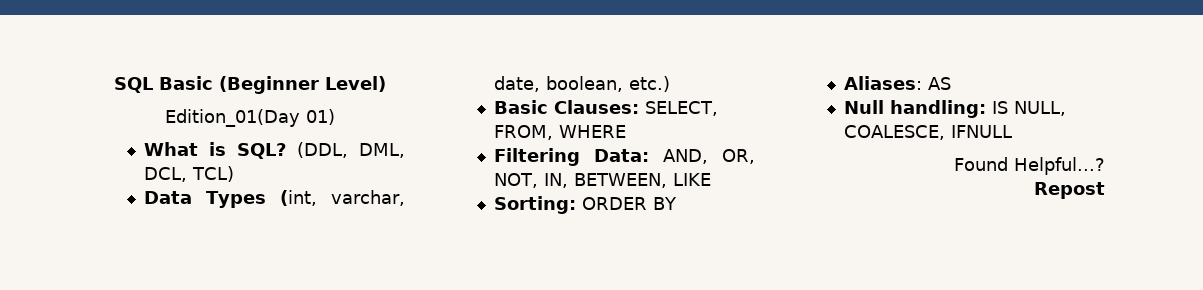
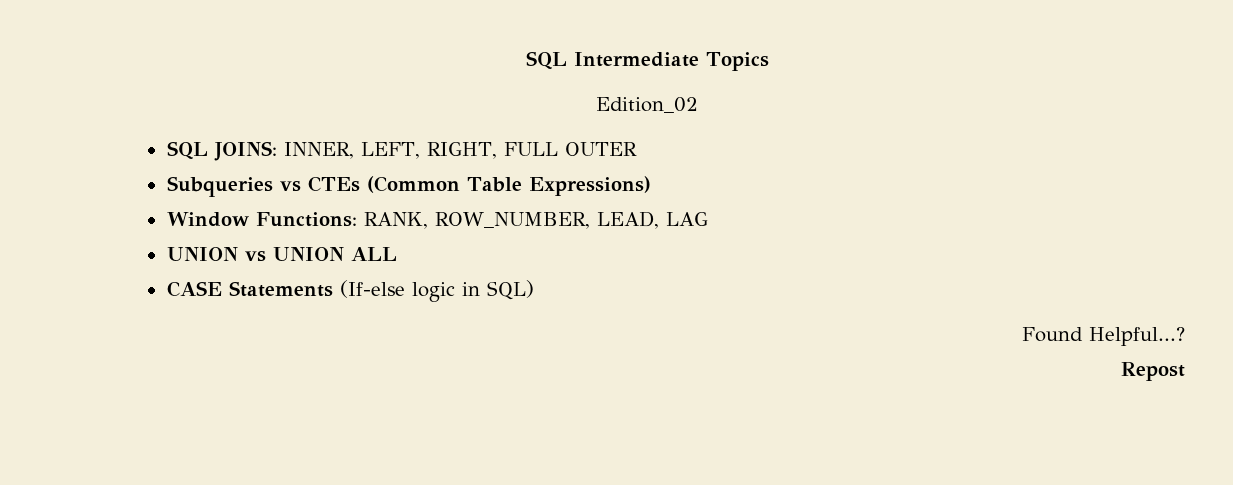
- SQL Basic (Beginner Level)
- Edition_01(Day 01)
- What is SQL? (DDL, DML, DCL, TCL)
- Data Types (int, varchar, date, boolean, etc.)
- Basic Clauses: SELECT, FROM, WHERE
- Filtering Data: AND, OR, NOT, IN, BETWEEN, LIKE
- Sorting: ORDER BY
- Aliases: AS
- Null handling: IS NULL, COALESCE, IFNULL
+ SQL Intermediate Topics
+ Edition_02
+ SQL JOINS: INNER, LEFT, RIGHT, FULL OUTER
+ Subqueries vs CTEs (Common Table Expressions)
+ Window Functions: RANK, ROW_NUMBER, LEAD, LAG
+ UNION vs UNION ALL
+ CASE Statements (If-else logic in SQL)

